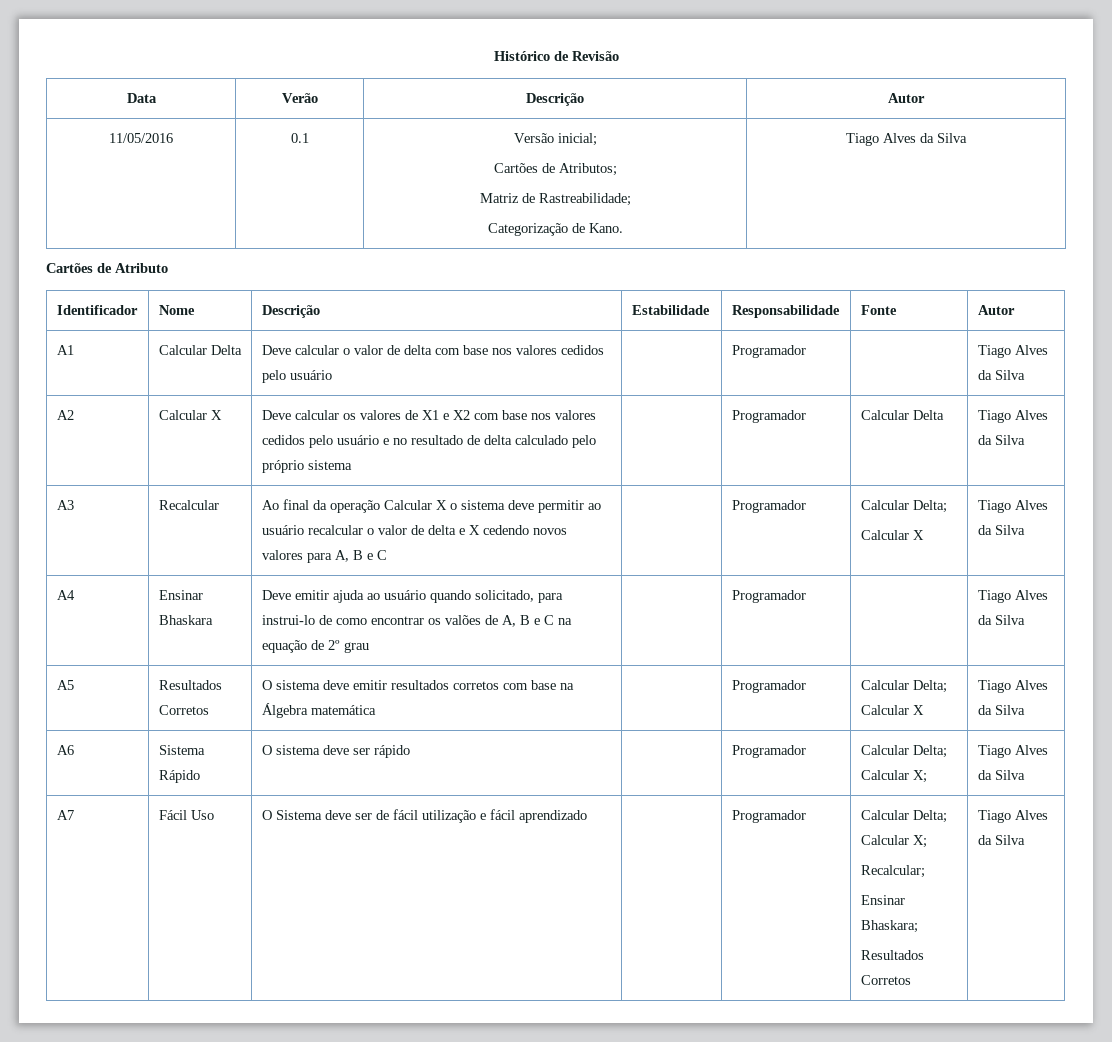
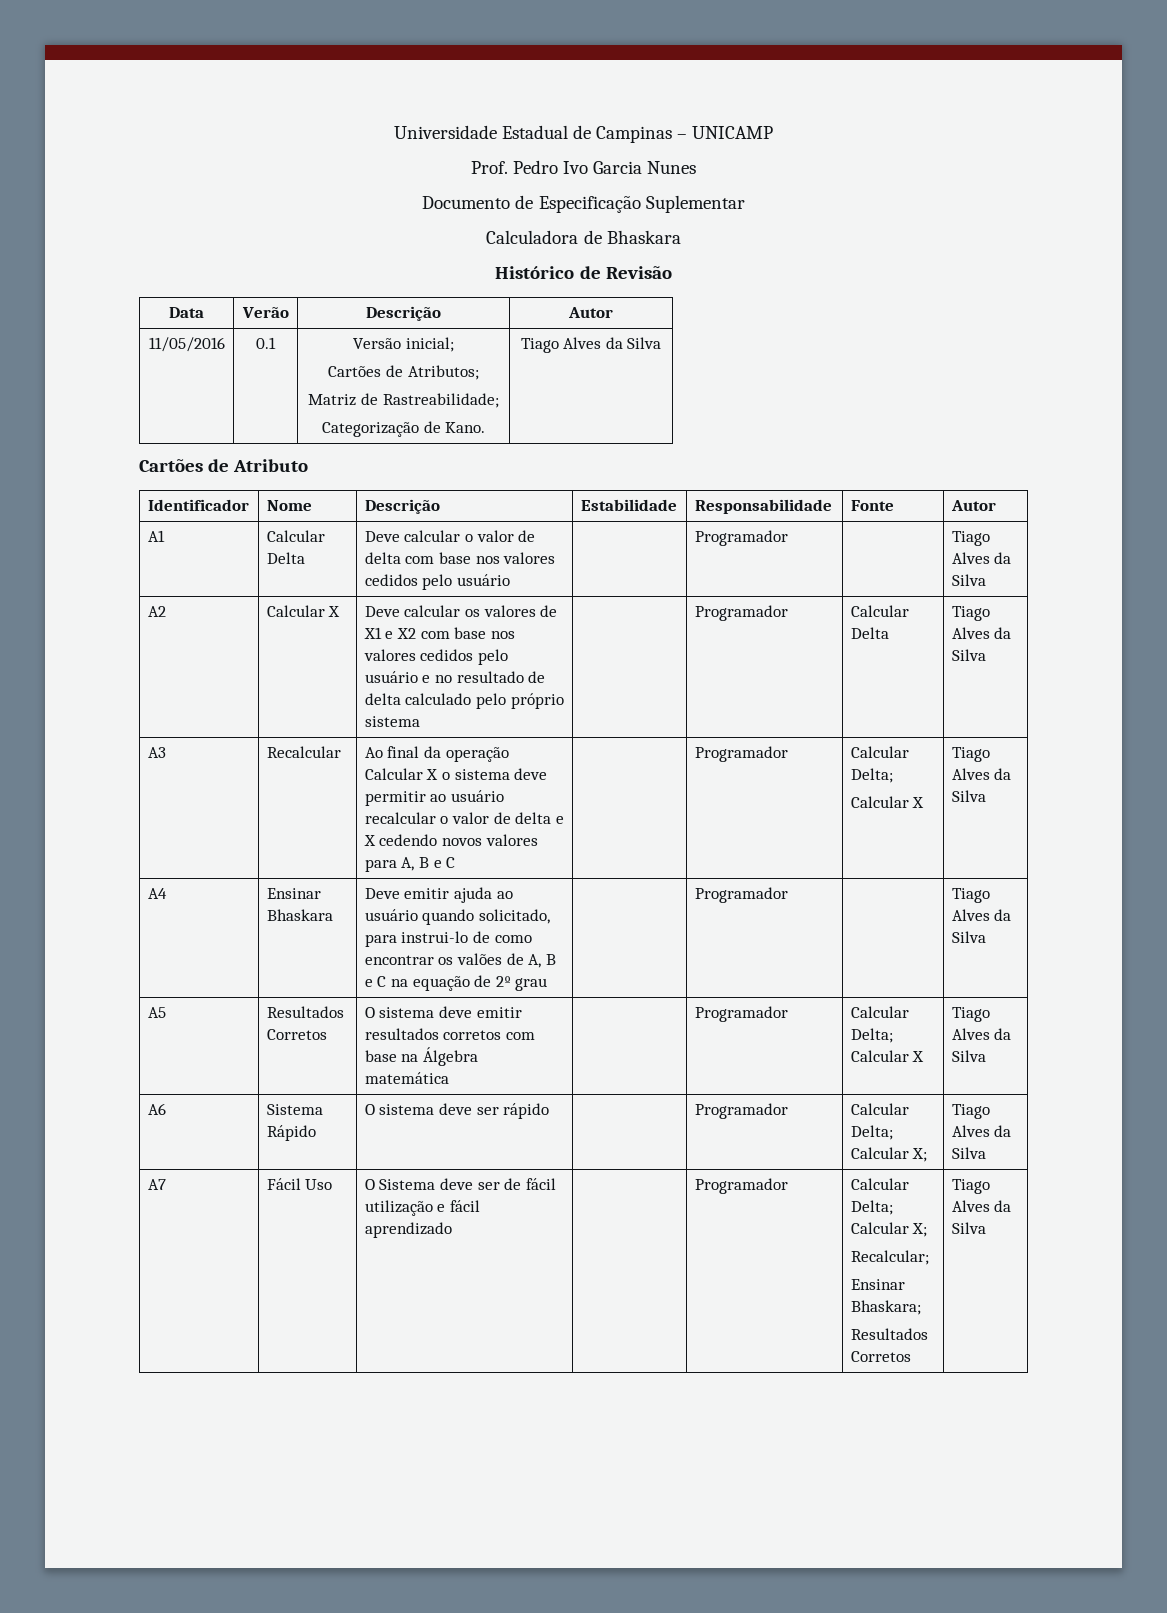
+ Universidade Estadual de Campinas – UNICAMP
+ Prof. Pedro Ivo Garcia Nunes
+ Documento de Especificação Suplementar
+ Calculadora de Bhaskara

